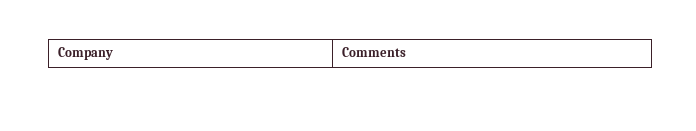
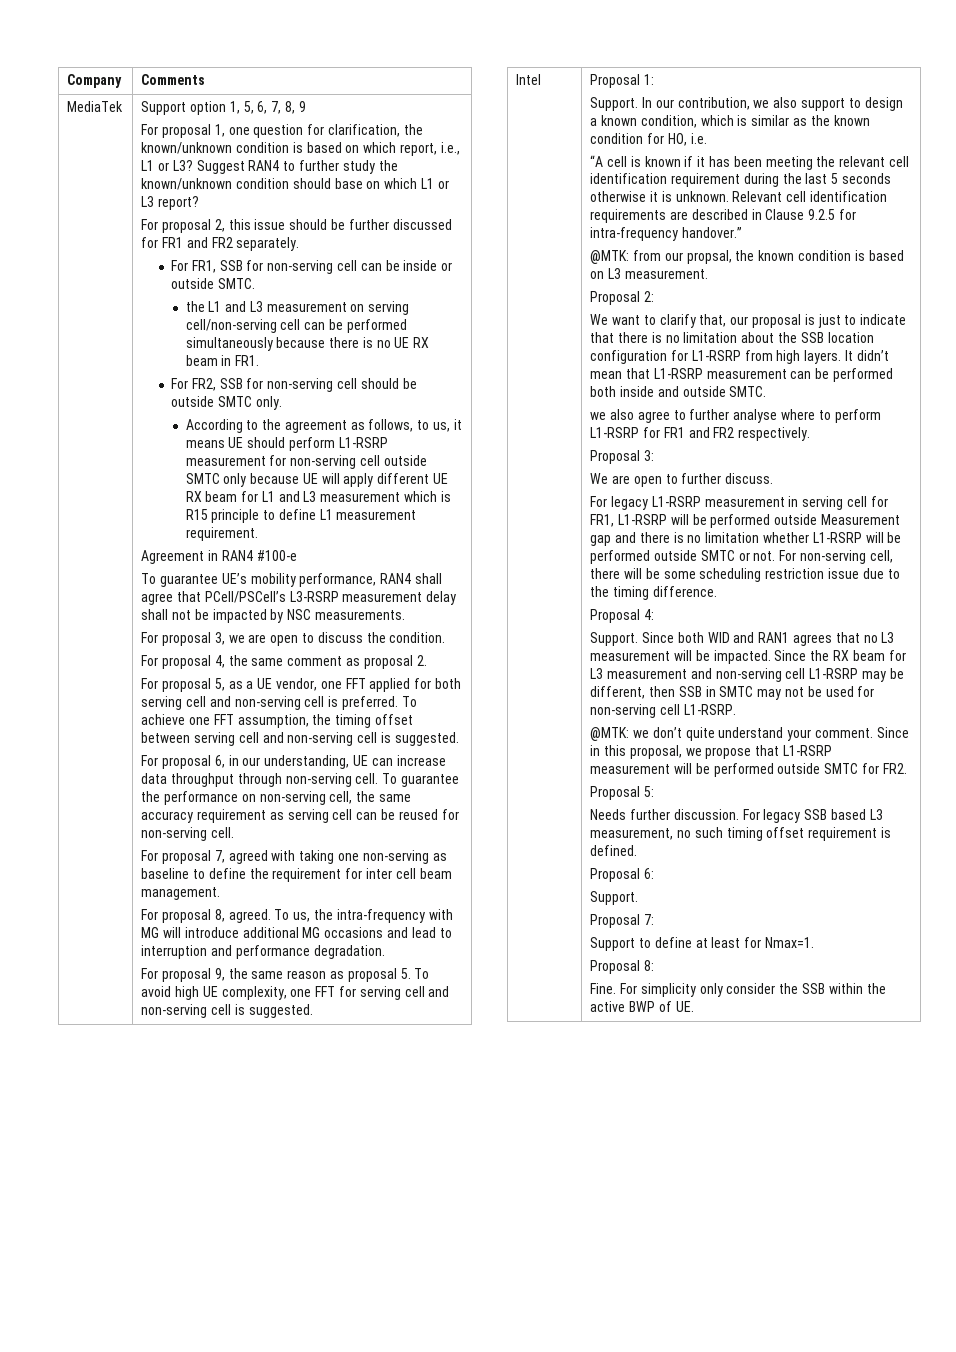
+ MediaTek | Support option 1, 5, 6, 7, 8, 9
+ For proposal 1, one question for clarification, the known/unknown condition is based on which report, i.e., L1 or L3? Suggest RAN4 to further study the known/unknown condition should base on which L1 or L3 report?
+ For proposal 2, this issue should be further discussed for FR1 and FR2 separately.
+ For FR1, SSB for non-serving cell can be inside or outside SMTC.
+ the L1 and L3 measurement on serving cell/non-serving cell can be performed simultaneously because there is no UE RX beam in FR1.
+ For FR2, SSB for non-serving cell should be outside SMTC only.
+ According to the agreement as follows, to us, it means UE should perform L1-RSRP measurement for non-serving cell outside SMTC only because UE will apply different UE RX beam for L1 and L3 measurement which is R15 principle to define L1 measurement requirement.
+ Agreement in RAN4 #100-e
+ To guarantee UE’s mobility performance, RAN4 shall agree that PCell/PSCell’s L3-RSRP measurement delay shall not be impacted by NSC measurements.
+ For proposal 3, we are open to discuss the condition.
+ For proposal 4, the same comment as proposal 2.
+ For proposal 5, as a UE vendor, one FFT applied for both serving cell and non-serving cell is preferred. To achieve one FFT assumption, the timing offset between serving cell and non-serving cell is suggested.
+ For proposal 6, in our understanding, UE can increase data throughput through non-serving cell. To guarantee the performance on non-serving cell, the same accuracy requirement as serving cell can be reused for non-serving cell.
+ For proposal 7, agreed with taking one non-serving as baseline to define the requirement for inter cell beam management.
+ For proposal 8, agreed. To us, the intra-frequency with MG will introduce additional MG occasions and lead to interruption and performance degradation.
+ For proposal 9, the same reason as proposal 5. To avoid high UE complexity, one FFT for serving cell and non-serving cell is suggested.
+ Intel | Proposal 1:
+ Support. In our contribution, we also support to design a known condition, which is similar as the known condition for HO, i.e.
+ “A cell is known if it has been meeting the relevant cell identification requirement during the last 5 seconds otherwise it is unknown. Relevant cell identification requirements are described in Clause 9.2.5 for intra-frequency handover.”
+ @MTK: from our propsal, the known condition is based on L3 measurement.
+ Proposal 2:
+ We want to clarify that, our proposal is just to indicate that there is no limitation about the SSB location configuration for L1-RSRP from high layers. It didn’t mean that L1-RSRP measurement can be performed both inside and outside SMTC.
+ we also agree to further analyse where to perform L1-RSRP for FR1 and FR2 respectively.
+ Proposal 3:
+ We are open to further discuss.
+ For legacy L1-RSRP measurement in serving cell for FR1, L1-RSRP will be performed outside Measurement gap and there is no limitation whether L1-RSRP will be performed outside SMTC or not. For non-serving cell, there will be some scheduling restriction issue due to the timing difference.
+ Proposal 4:
+ Support. Since both WID and RAN1 agrees that no L3 measurement will be impacted. Since the RX beam for L3 measurement and non-serving cell L1-RSRP may be different, then SSB in SMTC may not be used for non-serving cell L1-RSRP.
+ @MTK: we don’t quite understand your comment. Since in this proposal, we propose that L1-RSRP measurement will be performed outside SMTC for FR2.
+ Proposal 5:
+ Needs further discussion. For legacy SSB based L3 measurement, no such timing offset requirement is defined.
+ Proposal 6:
+ Support.
+ Proposal 7:
+ Support to define at least for Nmax=1.
+ Proposal 8:
+ Fine. For simplicity only consider the SSB within the active BWP of UE.

